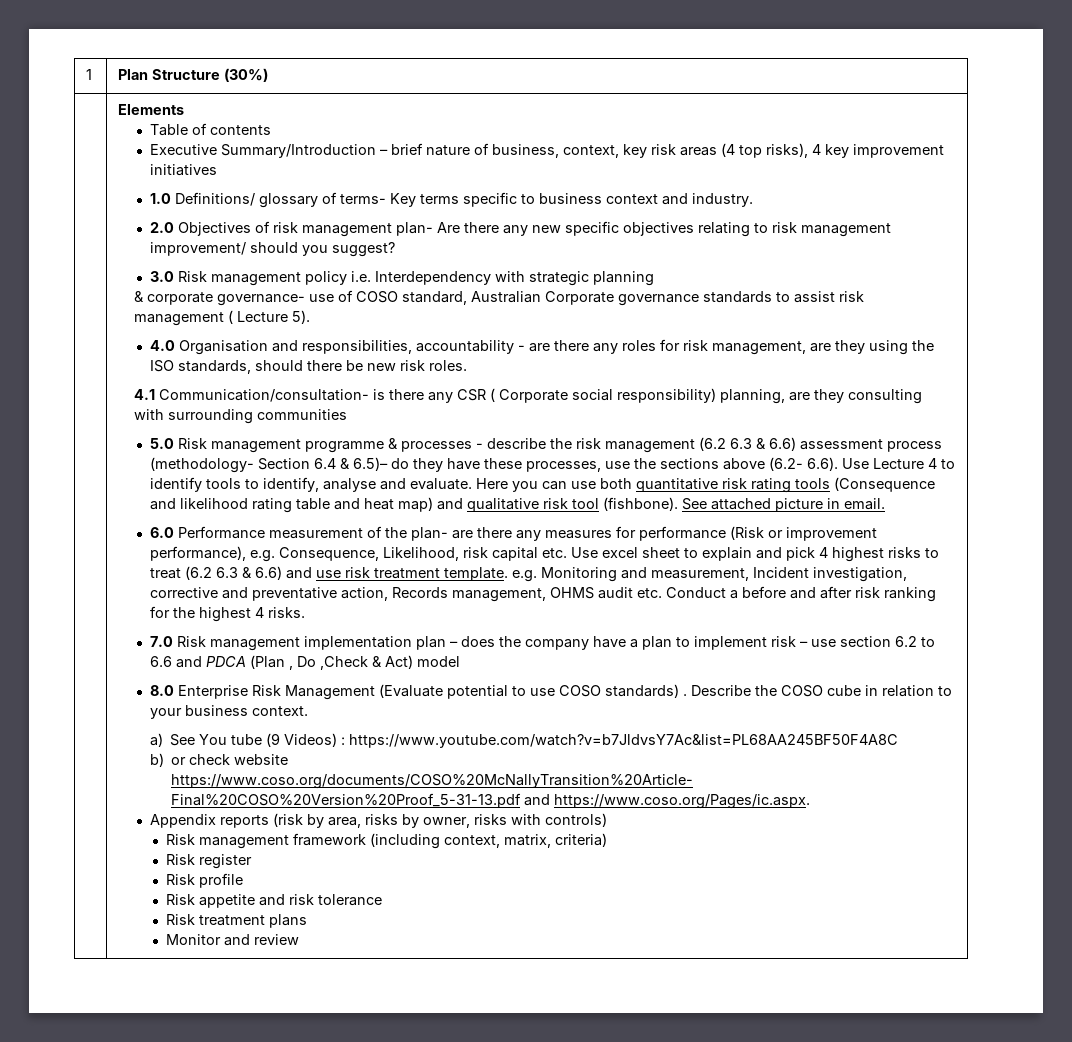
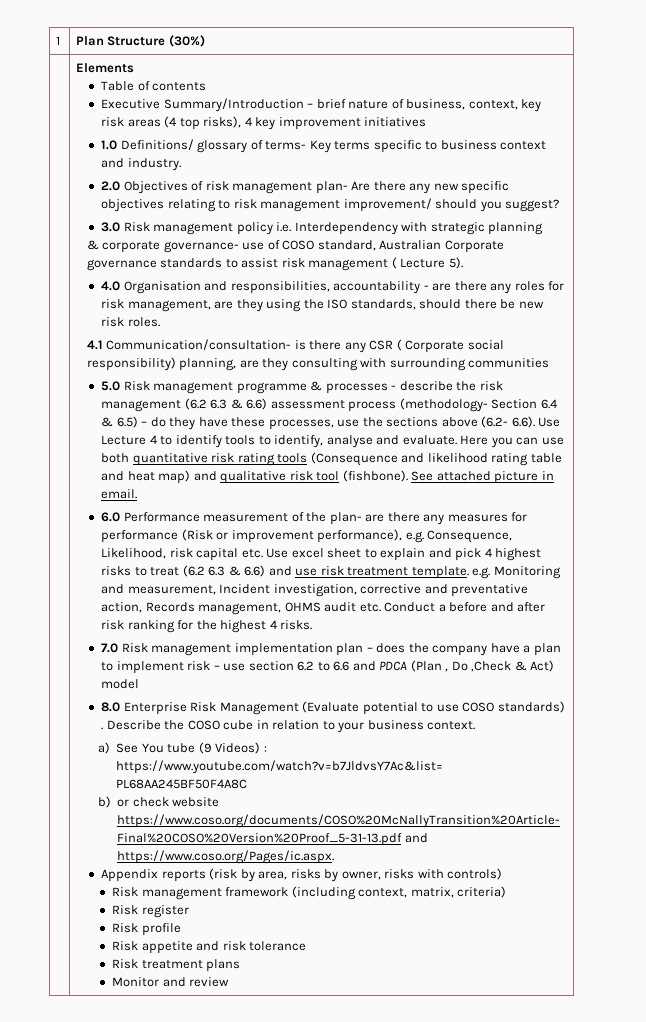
- 5.0 Risk management programme & processes - describe the risk management (6.2 6.3 & 6.6) assessment process (methodology- Section 6.4 & 6.5)– do they have these processes, use the sections above (6.2- 6.6). Use Lecture 4 to identify tools to identify, analyse and evaluate.
+ 5.0 Risk management programme & processes - describe the risk management (6.2 6.3 & 6.6) assessment process (methodology- Section 6.4 & 6.5) – do they have these processes, use the sections above (6.2- 6.6). Use Lecture 4 to identify tools to identify, analyse and evaluate.

